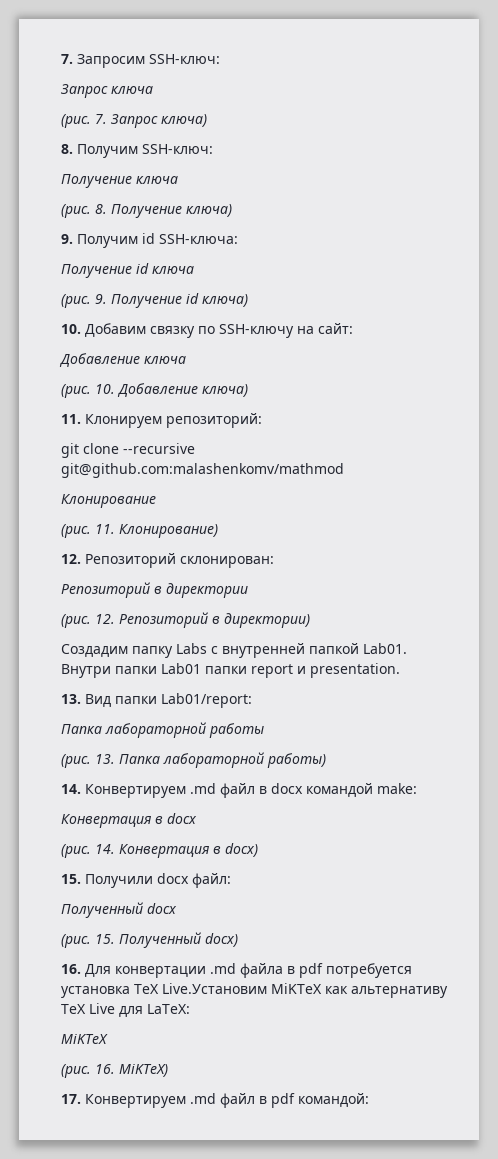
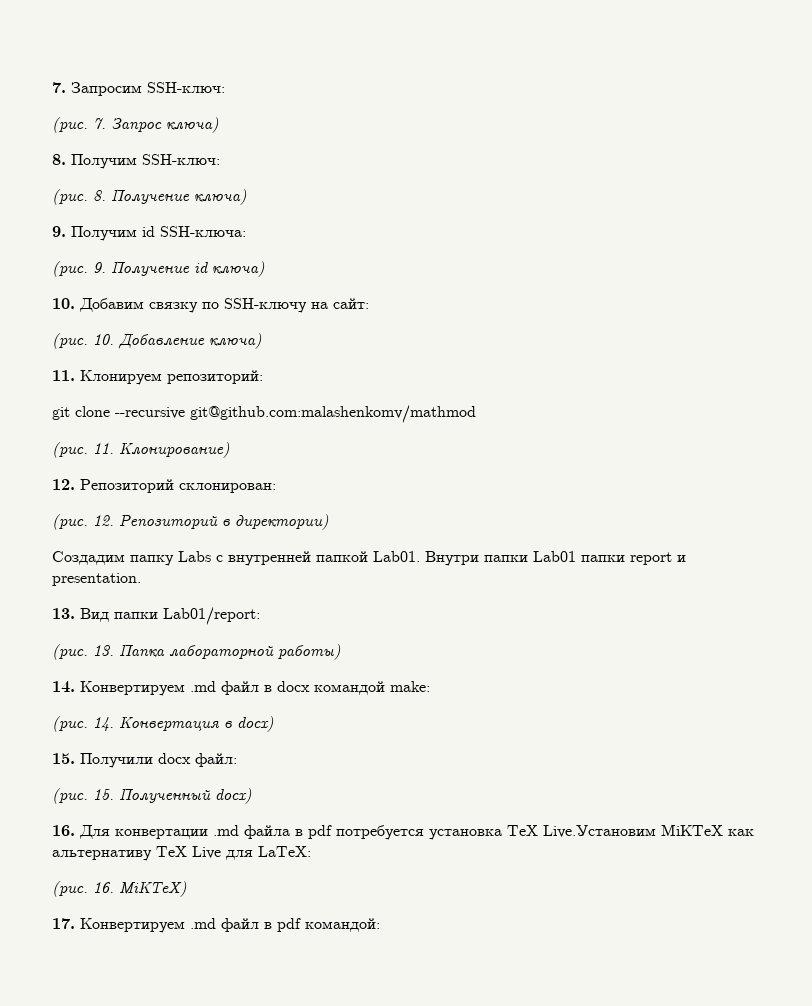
- Запрос ключа
- Получение ключа
- Получение id ключа
- Добавление ключа
- Клонирование
- Репозиторий в директории
- Папка лабораторной работы
- Конвертация в docx
- Полученный docx
  16. Для конвертации .md файла в pdf потребуется установка TeX Live.Установим MiKTeX как альтернативу TeX Live для LaTeX:
- MiKTeX

